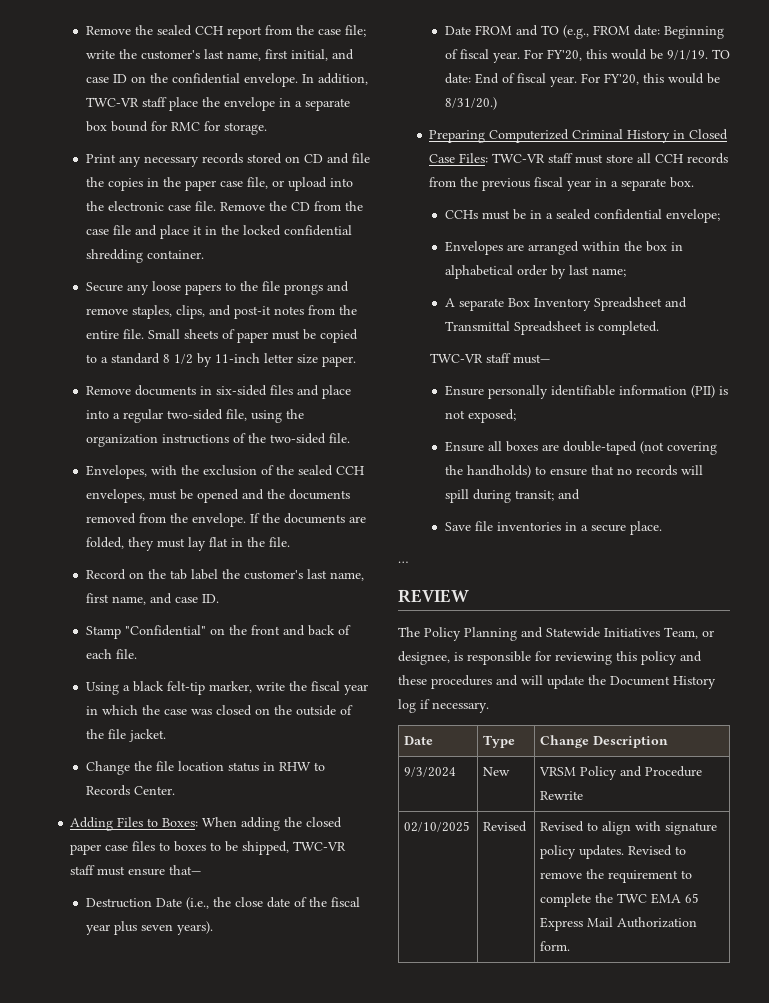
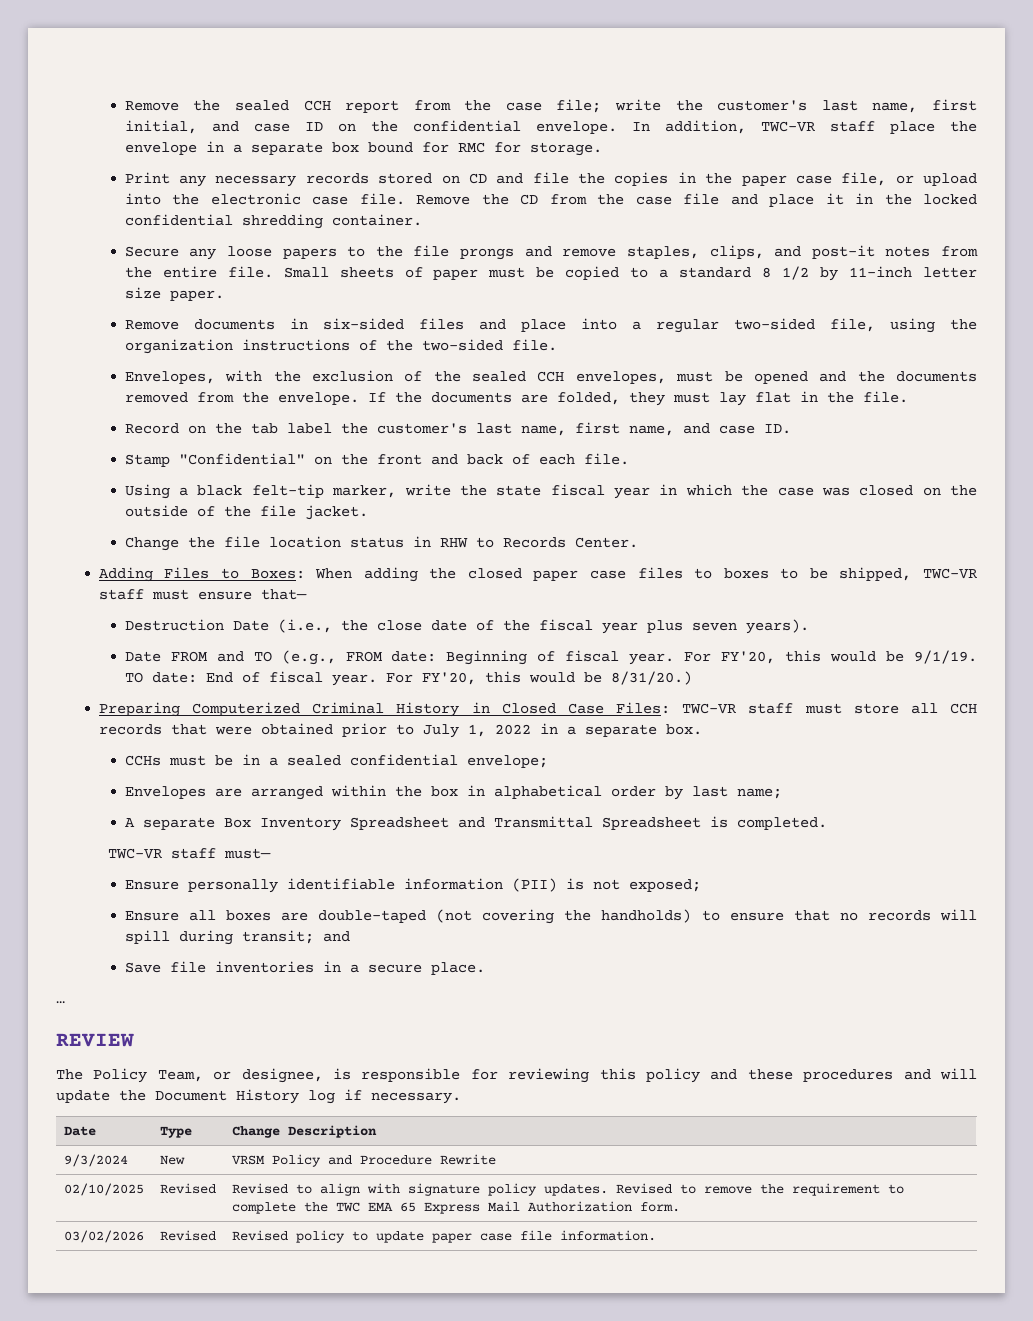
- Using a black felt-tip marker, write the fiscal year in which the case was closed on the outside of the file jacket.
+ Using a black felt-tip marker, write the state fiscal year in which the case was closed on the outside of the file jacket.
- Preparing Computerized Criminal History in Closed Case Files: TWC-VR staff must store all CCH records from the previous fiscal year in a separate box.
+ Preparing Computerized Criminal History in Closed Case Files: TWC-VR staff must store all CCH records that were obtained prior to July 1, 2022 in a separate box.
- The Policy Planning and Statewide Initiatives Team, or designee, is responsible for reviewing this policy and these procedures and will update the Document History log if necessary.
+ The Policy Team, or designee, is responsible for reviewing this policy and these procedures and will update the Document History log if necessary.
+ 03/02/2026 | Revised | Revised policy to update paper case file information.

